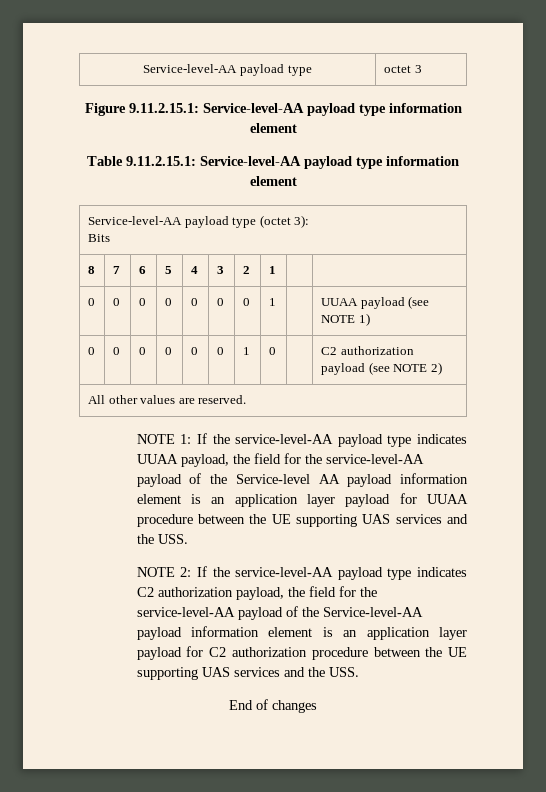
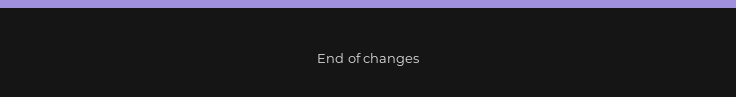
- Service-level-AA payload type | octet 3
- Figure 9.11.2.15.1: Service-level-AA payload type information element
- Table 9.11.2.15.1: Service-level-AA payload type information element
- Service-level-AA payload type (octet 3):
- Bits
- 8 | 7 | 6 | 5 | 4 | 3 | 2 | 1 | |
- 0 | 0 | 0 | 0 | 0 | 0 | 0 | 1 | | UUAA payload (see NOTE 1)
- 0 | 0 | 0 | 0 | 0 | 0 | 1 | 0 | | C2 authorization payload (see NOTE 2)
- All other values are reserved.
- NOTE 1: If the service-level-AA payload type indicates UUAA payload, the field for the service-level-AA payload of the Service-level AA payload information element is an application layer payload for UUAA procedure between the UE supporting UAS services and the USS.
- NOTE 2: If the service-level-AA payload type indicates C2 authorization payload, the field for the service-level-AA payload of the Service-level-AA payload information element is an application layer payload for C2 authorization procedure between the UE supporting UAS services and the USS.

